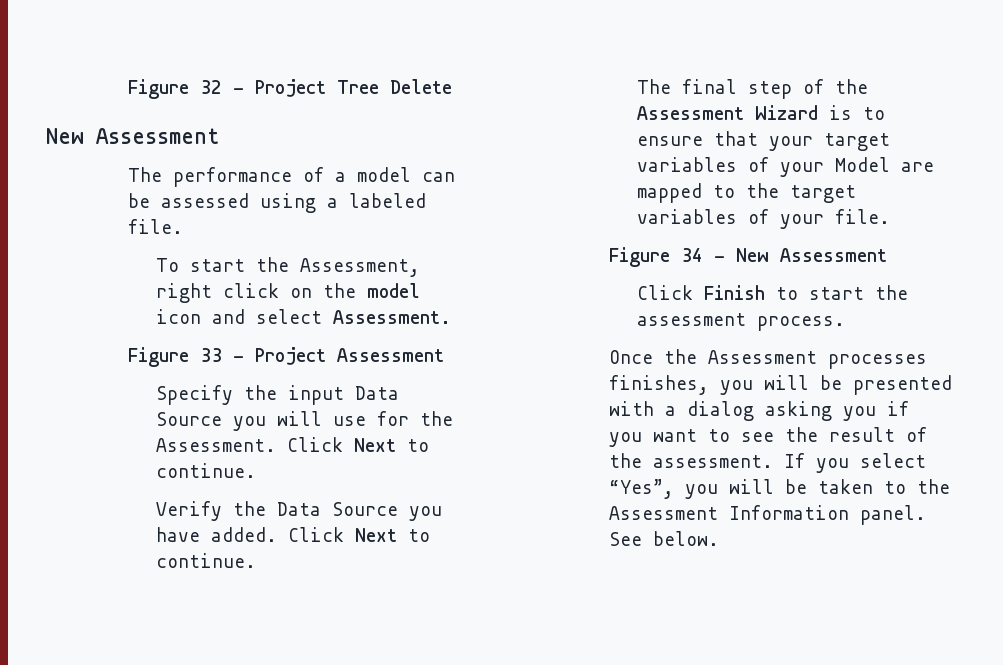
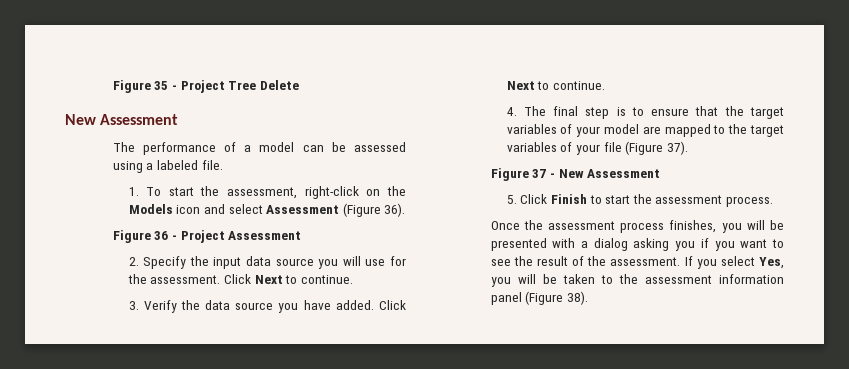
- Figure 32 - Project Tree Delete
+ Figure 35 - Project Tree Delete
- To start the Assessment, right click on the model icon and select Assessment.
- Figure 33 - Project Assessment
+ 1. To start the assessment, right-click on the Models icon and select Assessment (Figure 36).
+ Figure 36 - Project Assessment
- Specify the input Data Source you will use for the Assessment. Click Next to continue.
- Verify the Data Source you have added.
+ 2. Specify the input data source you will use for the assessment. Click Next to continue.
+ 3. Verify the data source you have added.
- The final step of the Assessment Wizard is to ensure that your target variables of your Model are mapped to the target variables of your file.
- Figure 34 - New Assessment
+ 4. The final step is to ensure that the target variables of your model are mapped to the target variables of your file (Figure 37).
+ Figure 37 - New Assessment
- Click Finish to start the assessment process.
+ 5. Click Finish to start the assessment process.
- Once the Assessment processes finishes, you will be presented with a dialog asking you if you want to see the result of the assessment.
+ Once the assessment process finishes, you will be presented with a dialog asking you if you want to see the result of the assessment.
- If you select “Yes”, you will be taken to the Assessment Information panel. See below.
+ If you select Yes, you will be taken to the assessment information panel (Figure 38).

